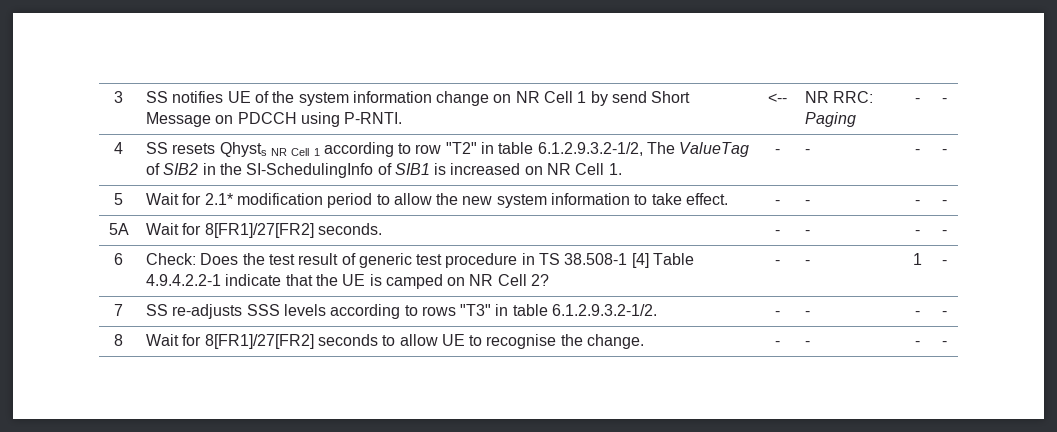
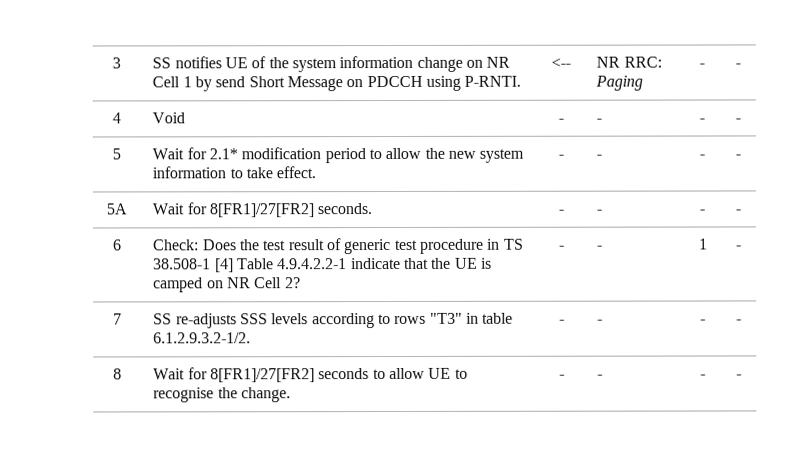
- 4 | SS resets Qhysts NR Cell 1 according to row "T2" in table 6.1.2.9.3.2-1/2, The ValueTag of SIB2 in the SI-SchedulingInfo of SIB1 is increased on NR Cell 1. | - | - | - | -
+ 4 | Void | - | - | - | -

